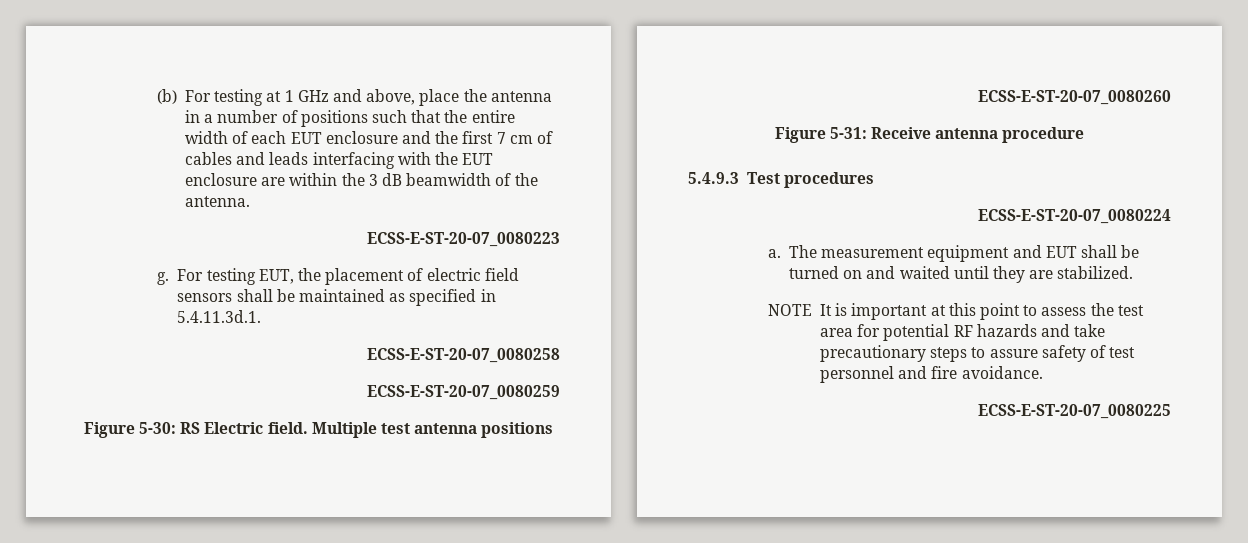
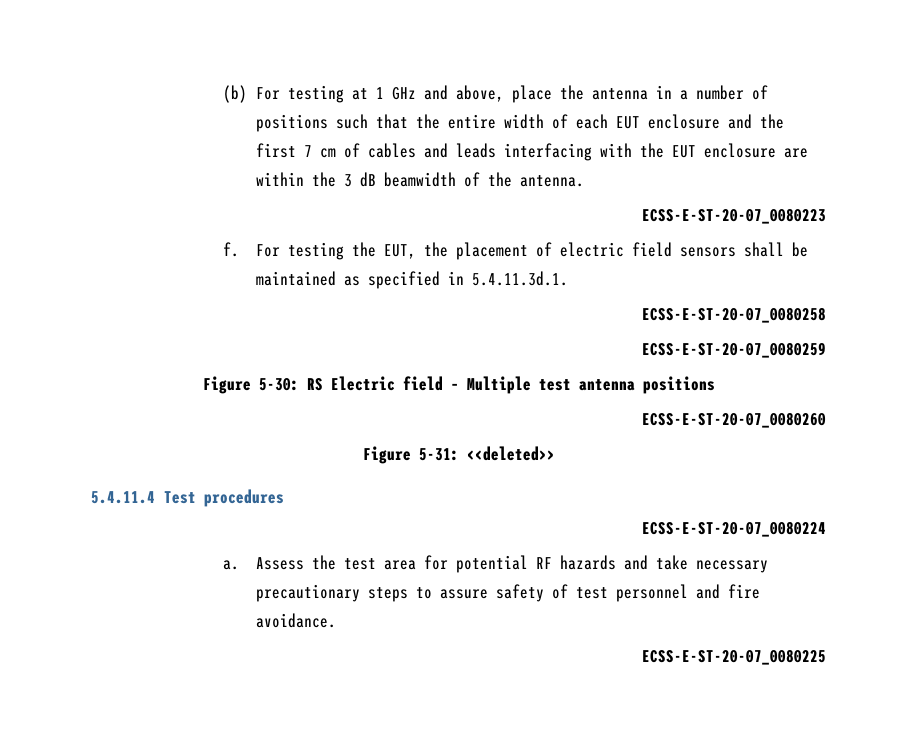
- g. For testing EUT, the placement of electric field sensors shall be maintained as specified in 5.4.11.3d.1.
+ f. For testing the EUT, the placement of electric field sensors shall be maintained as specified in 5.4.11.3d.1.
- Figure 5-30: RS Electric field. Multiple test antenna positions
+ Figure 5-30: RS Electric field – Multiple test antenna positions
- Figure 5-31: Receive antenna procedure
- 5.4.9.3 Test procedures
+ Figure 5-31: <<deleted>>
+ 5.4.11.4 Test procedures
- The measurement equipment and EUT shall be turned on and waited until they are stabilized.
- NOTE It is important at this point to assess the test area for potential RF hazards and take precautionary steps to assure safety of test personnel and fire avoidance.
+ Assess the test area for potential RF hazards and take necessary precautionary steps to assure safety of test personnel and fire avoidance.

